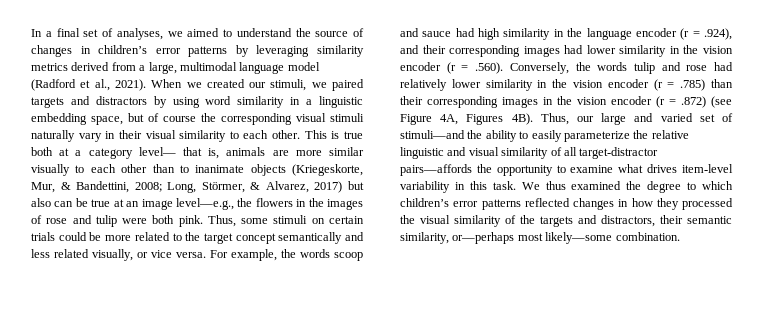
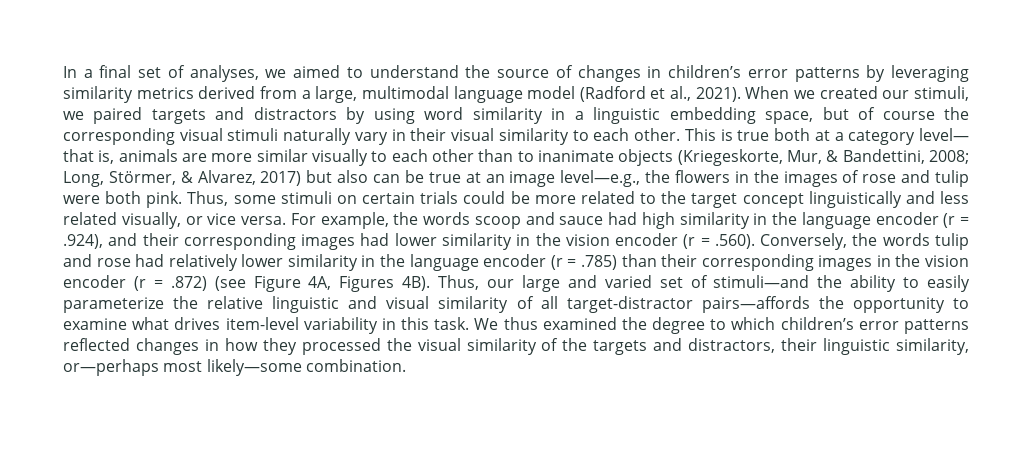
- Thus, some stimuli on certain trials could be more related to the target concept semantically and less related visually, or vice versa.
+ Thus, some stimuli on certain trials could be more related to the target concept linguistically and less related visually, or vice versa.
- For example, the words scoop and sauce had high similarity in the language encoder (r = .924), and their corresponding images had lower similarity in the vision encoder (r = .560). Conversely, the words tulip and rose had relatively lower similarity in the vision encoder (r = .785) than their corresponding images in the vision encoder (r = .872) (see Figure 4A, Figures 4B).
+ For example, the words scoop and sauce had high similarity in the language encoder (r = .924), and their corresponding images had lower similarity in the vision encoder (r = .560). Conversely, the words tulip and rose had relatively lower similarity in the language encoder (r = .785) than their corresponding images in the vision encoder (r = .872) (see Figure 4A, Figures 4B).
- We thus examined the degree to which children’s error patterns reflected changes in how they processed the visual similarity of the targets and distractors, their semantic similarity, or—perhaps most likely—some combination.
+ We thus examined the degree to which children’s error patterns reflected changes in how they processed the visual similarity of the targets and distractors, their linguistic similarity, or—perhaps most likely—some combination.

